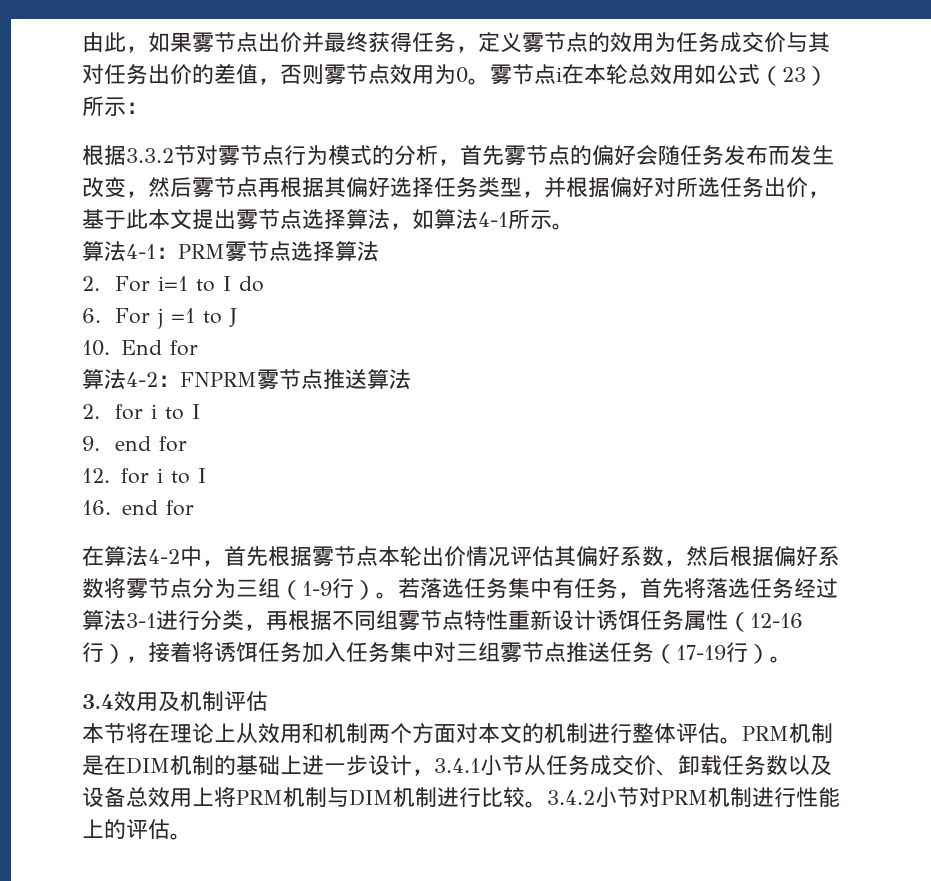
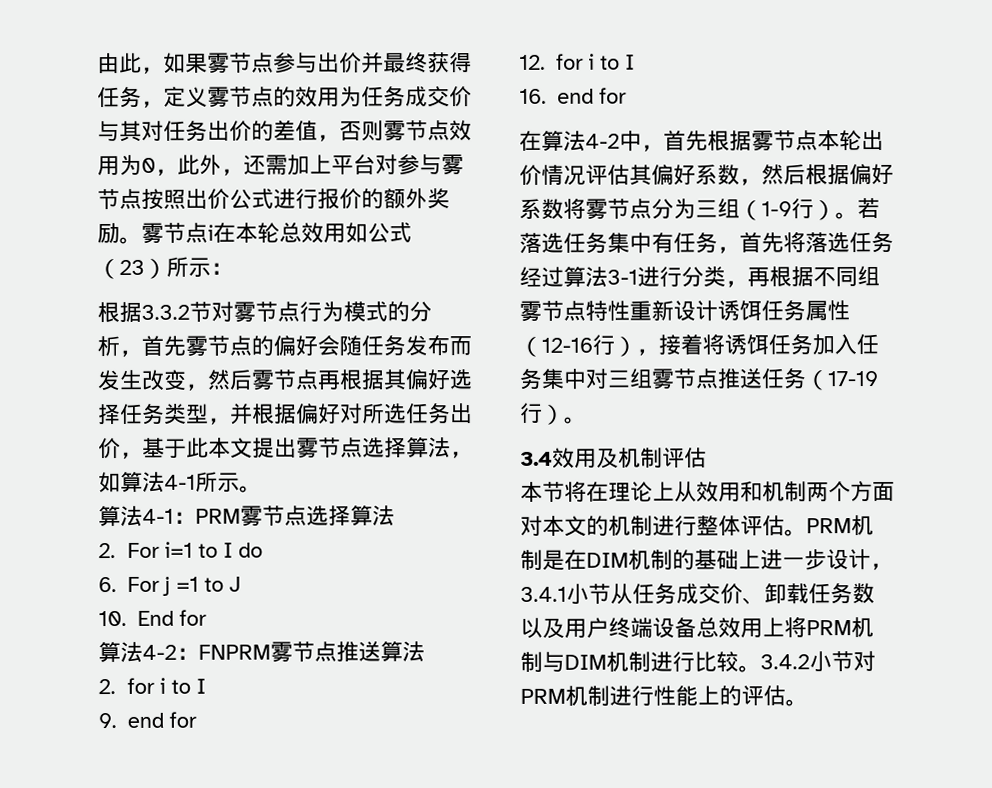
- 由此，如果雾节点出价并最终获得任务，定义雾节点的效用为任务成交价与其对任务出价的差值，否则雾节点效用为0。
+ 由此，如果雾节点参与出价并最终获得任务，定义雾节点的效用为任务成交价与其对任务出价的差值，否则雾节点效用为0，此外，还需加上平台对参与雾节点按照出价公式进行报价的额外奖励。
- PRM机制是在DIM机制的基础上进一步设计，3.4.1小节从任务成交价、卸载任务数以及设备总效用上将PRM机制与DIM机制进行比较。
+ PRM机制是在DIM机制的基础上进一步设计，3.4.1小节从任务成交价、卸载任务数以及用户终端设备总效用上将PRM机制与DIM机制进行比较。

